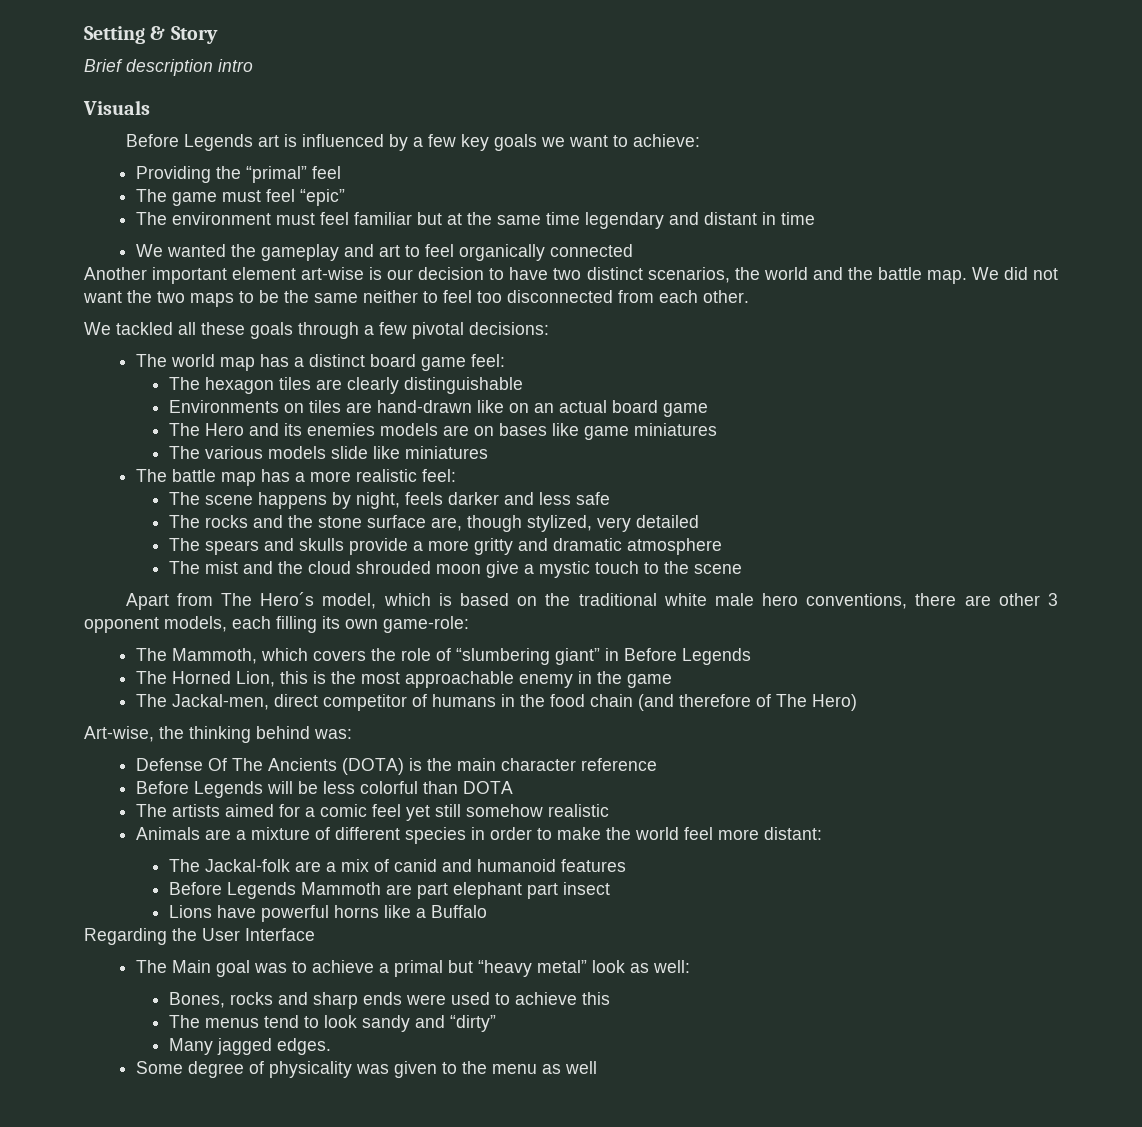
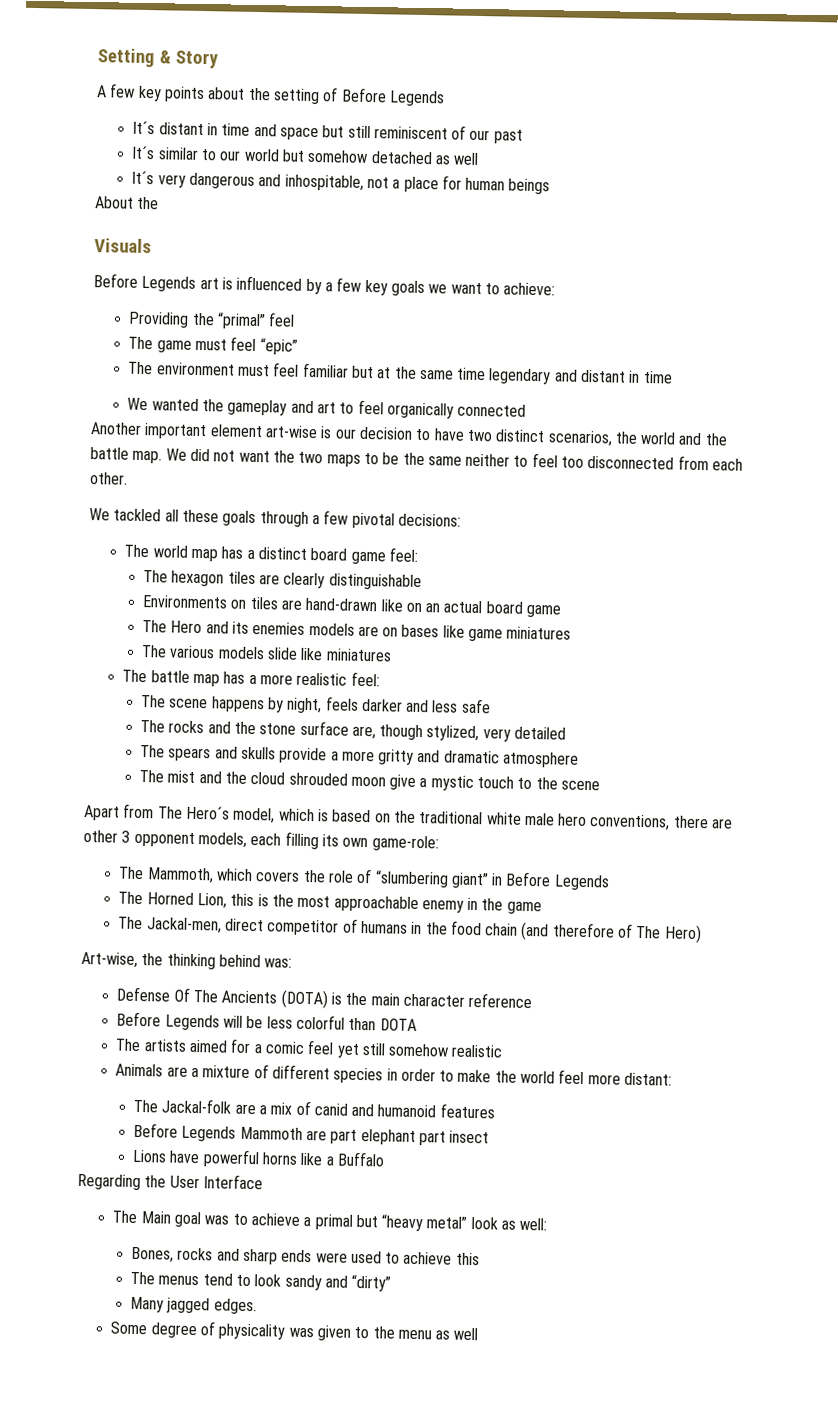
- Brief description intro
+ A few key points about the setting of Before Legends
+ It´s distant in time and space but still reminiscent of our past
+ It´s similar to our world but somehow detached as well
+ It´s very dangerous and inhospitable, not a place for human beings
+ About the

